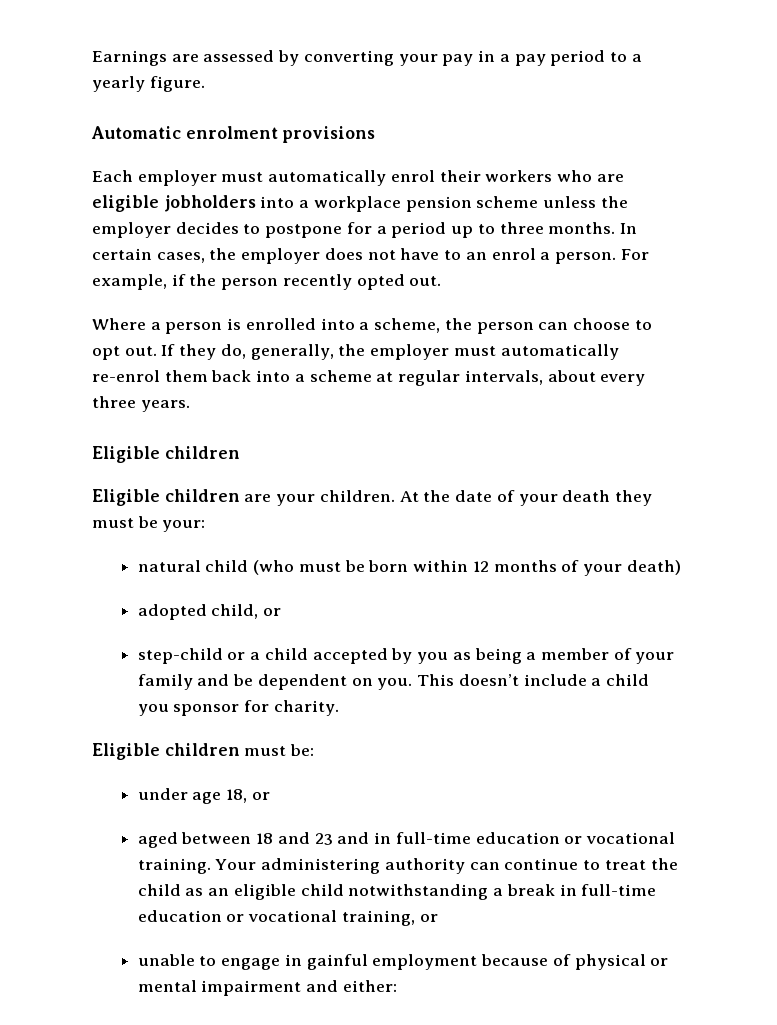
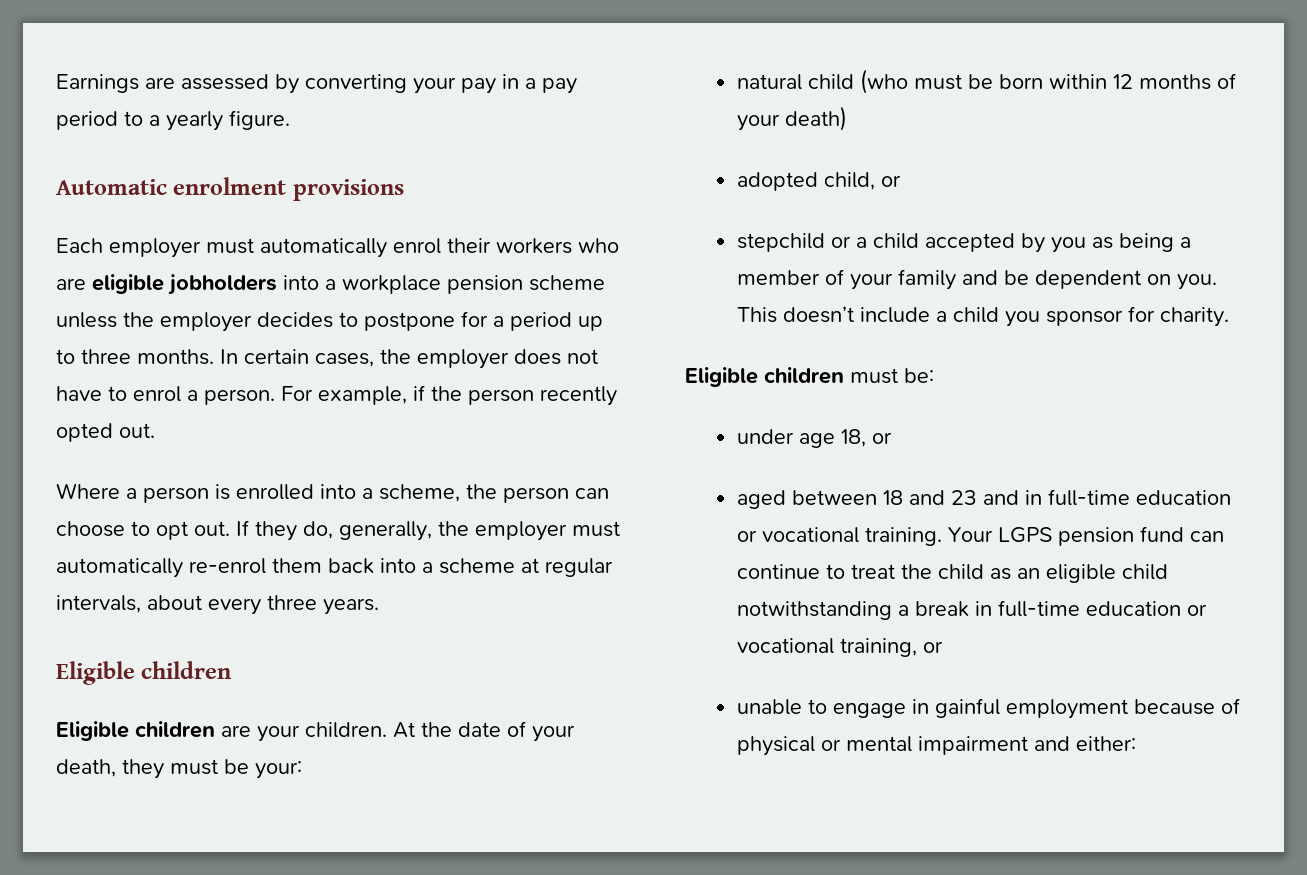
- In certain cases, the employer does not have to an enrol a person.
+ In certain cases, the employer does not have to enrol a person.
- At the date of your death they must be your:
+ At the date of your death, they must be your:
- step-child or a child accepted by you as being a member of your family and be dependent on you.
+ stepchild or a child accepted by you as being a member of your family and be dependent on you.
- Your administering authority can continue to treat the child as an eligible child notwithstanding a break in full-time education or vocational training, or
+ Your LGPS pension fund can continue to treat the child as an eligible child notwithstanding a break in full-time education or vocational training, or

